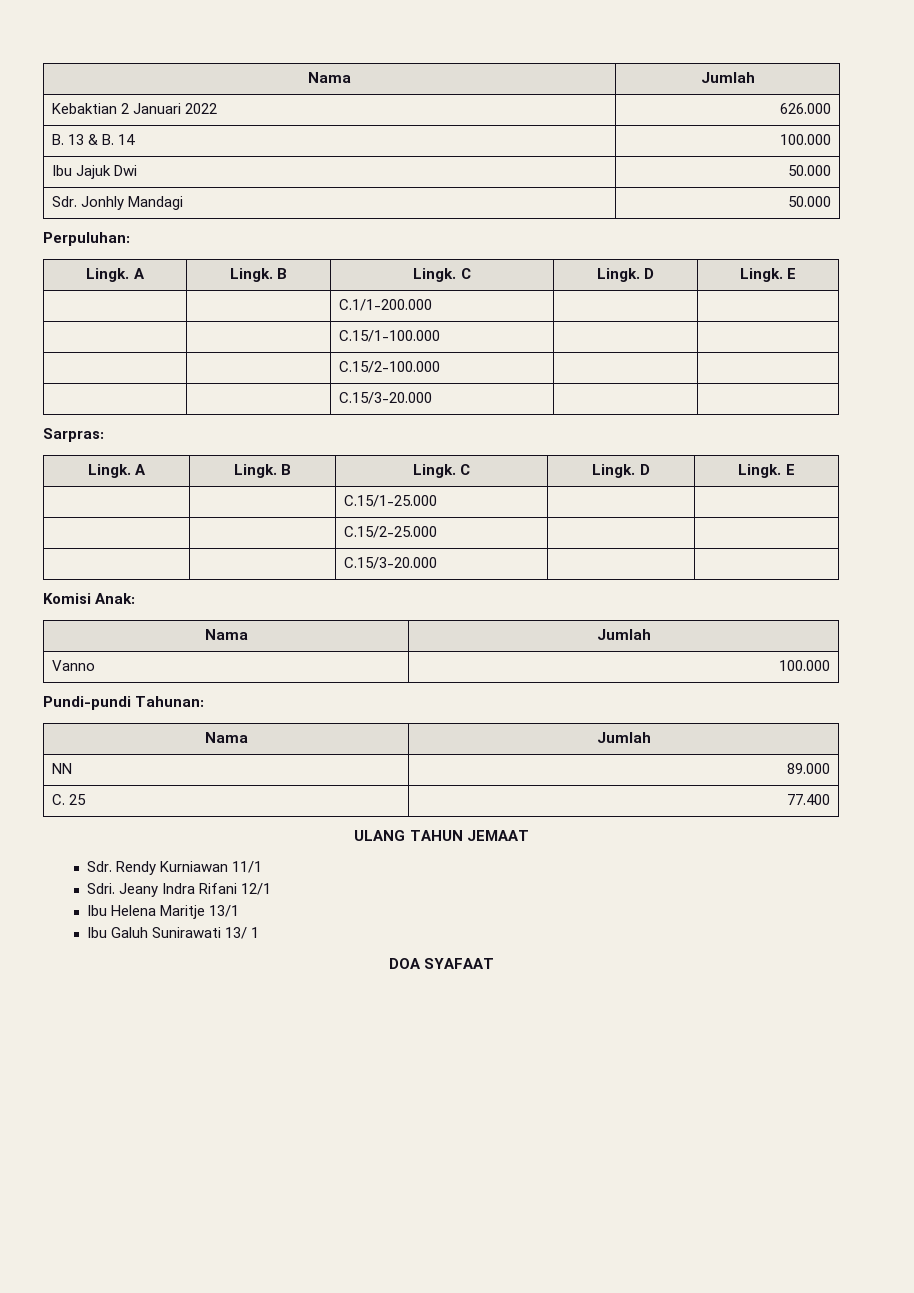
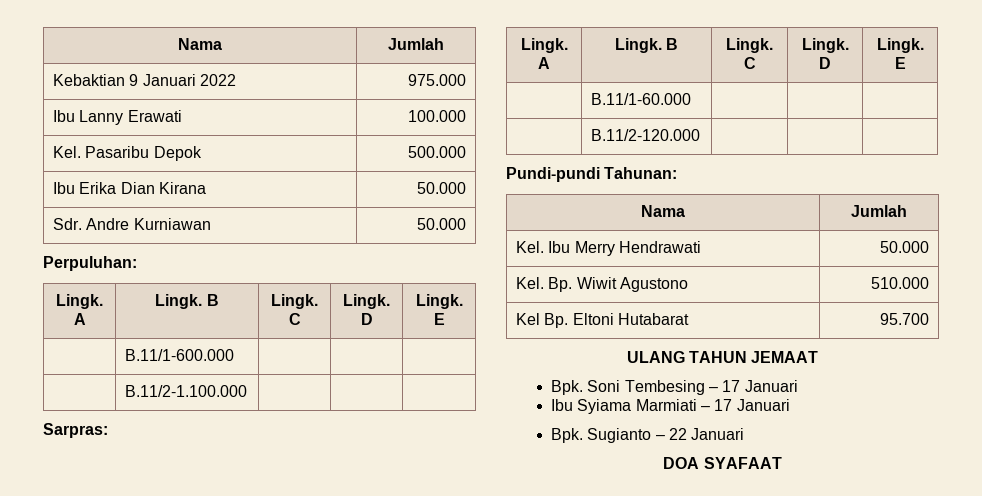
- Kebaktian 2 Januari 2022 | 626.000
- B. 13 & B. 14 | 100.000
- Ibu Jajuk Dwi | 50.000
+ Kebaktian 9 Januari 2022 | 975.000
+ Ibu Lanny Erawati | 100.000
+ Kel. Pasaribu Depok | 500.000
+ Ibu Erika Dian Kirana | 50.000
- Sdr. Jonhly Mandagi | 50.000
+ Sdr. Andre Kurniawan | 50.000
- | | C.1/1-200.000 | |
- | | C.15/1-100.000 | |
- | | C.15/2-100.000 | |
- | | C.15/3-20.000 | |
+ | B.11/1-600.000 | | |
+ | B.11/2-1.100.000 | | |
- | | C.15/1-25.000 | |
- | | C.15/2-25.000 | |
- | | C.15/3-20.000 | |
- Komisi Anak:
- Nama | Jumlah
- Vanno | 100.000
+ | B.11/1-60.000 | | |
+ | B.11/2-120.000 | | |
  Pundi-pundi Tahunan:
  Nama | Jumlah
- NN | 89.000
- C. 25 | 77.400
+ Kel. Ibu Merry Hendrawati | 50.000
+ Kel. Bp. Wiwit Agustono | 510.000
+ Kel Bp. Eltoni Hutabarat | 95.700
  ULANG TAHUN JEMAAT
- Sdr. Rendy Kurniawan 11/1
- Sdri. Jeany Indra Rifani 12/1
- Ibu Helena Maritje 13/1
- Ibu Galuh Sunirawati 13/ 1
+ Bpk. Soni Tembesing – 17 Januari
+ Ibu Syiama Marmiati – 17 Januari
+ Bpk. Sugianto – 22 Januari

